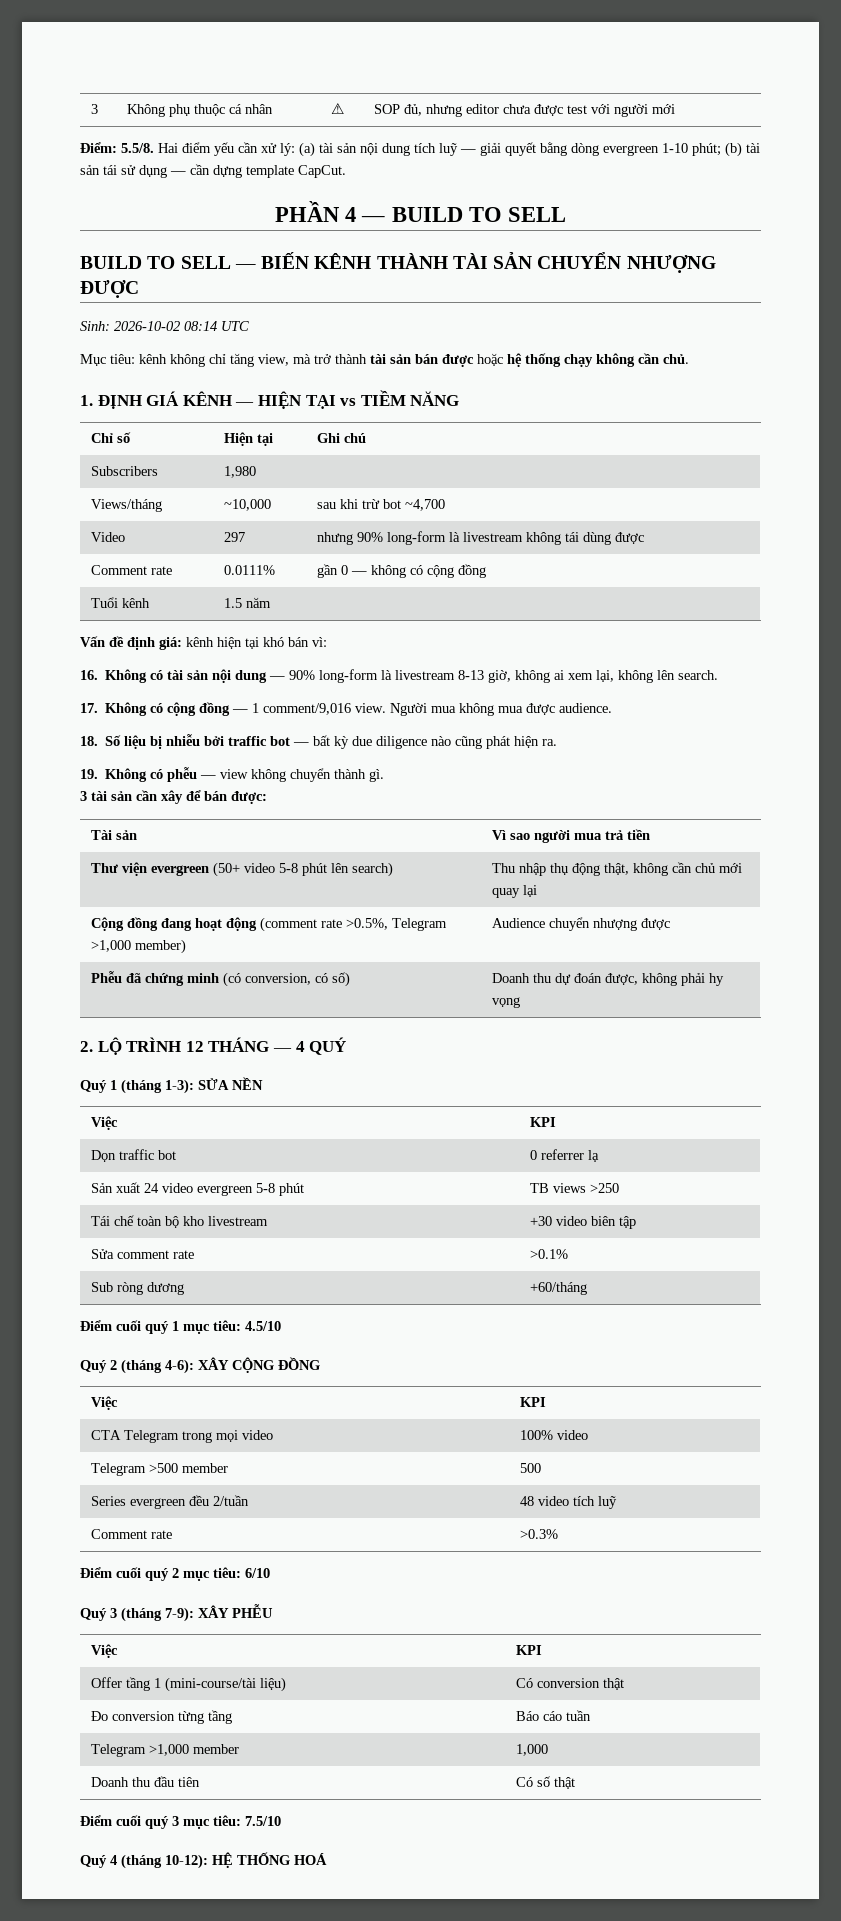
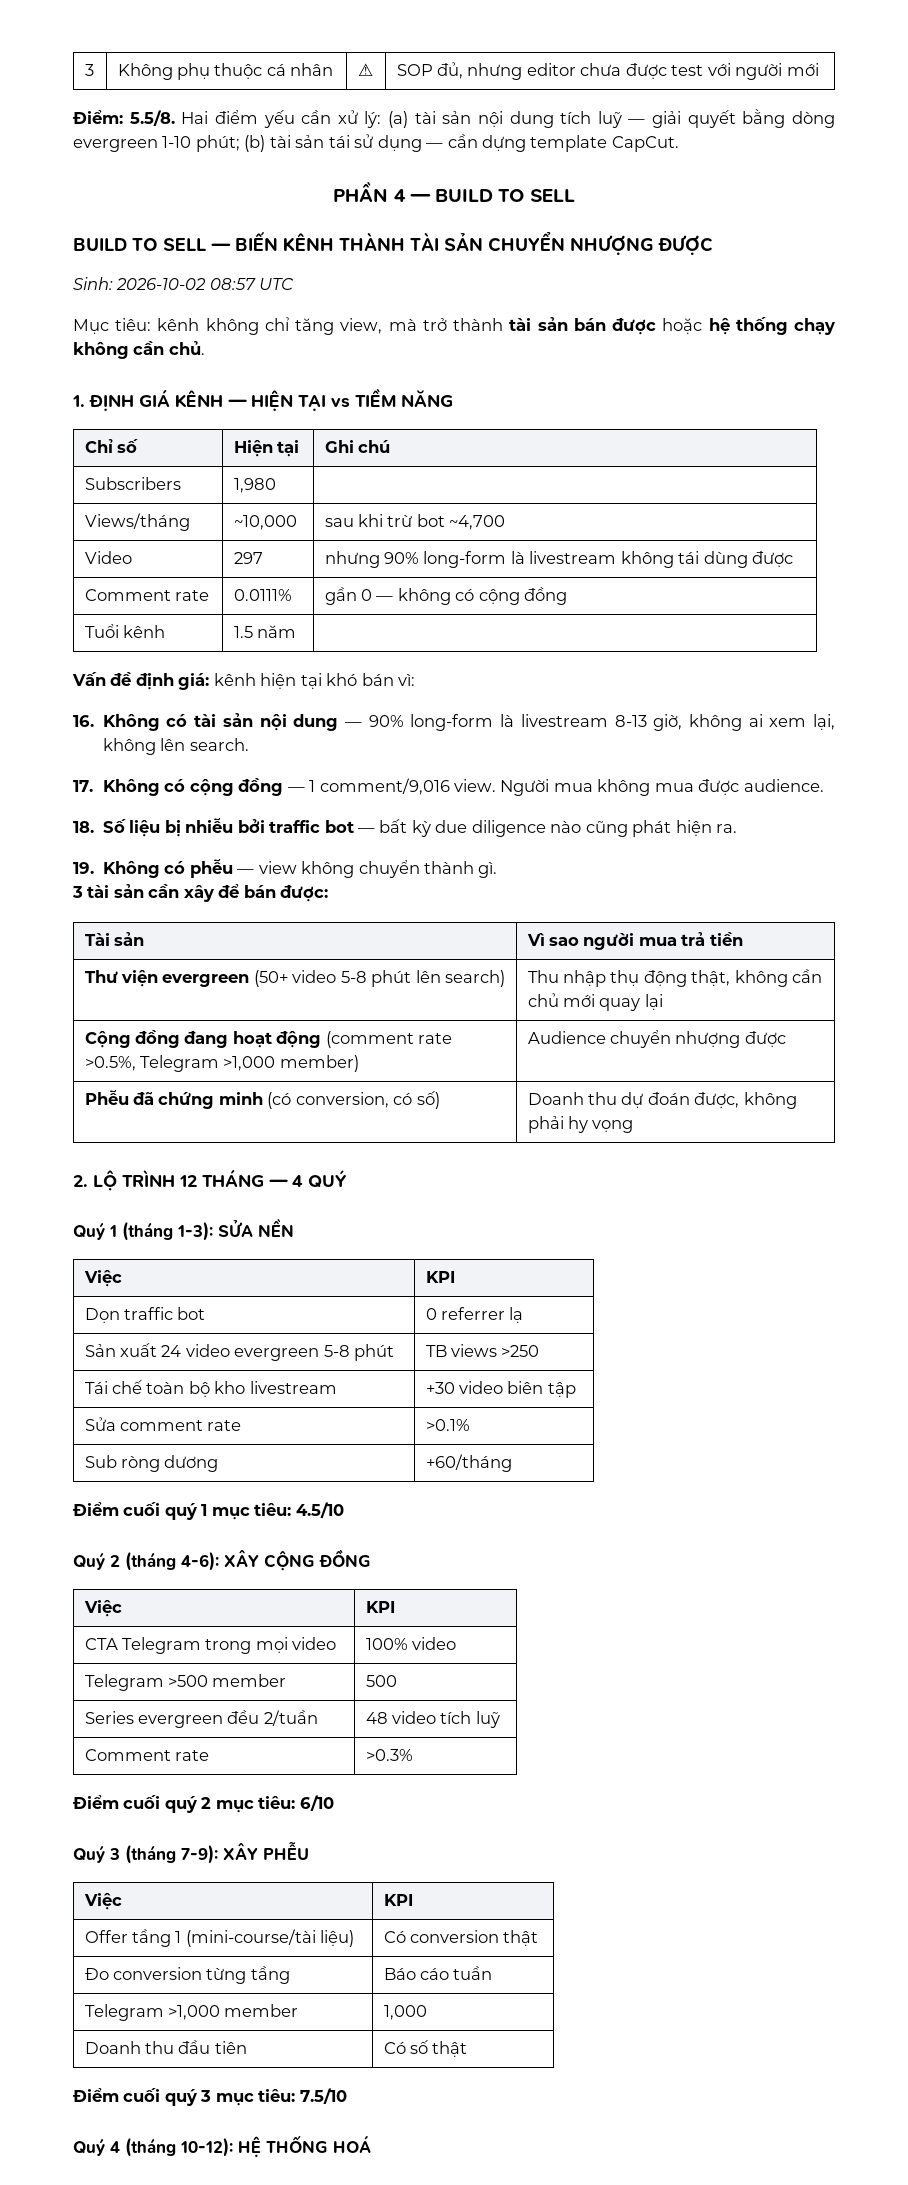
- Sinh: 2026-10-02 08:14 UTC
+ Sinh: 2026-10-02 08:57 UTC

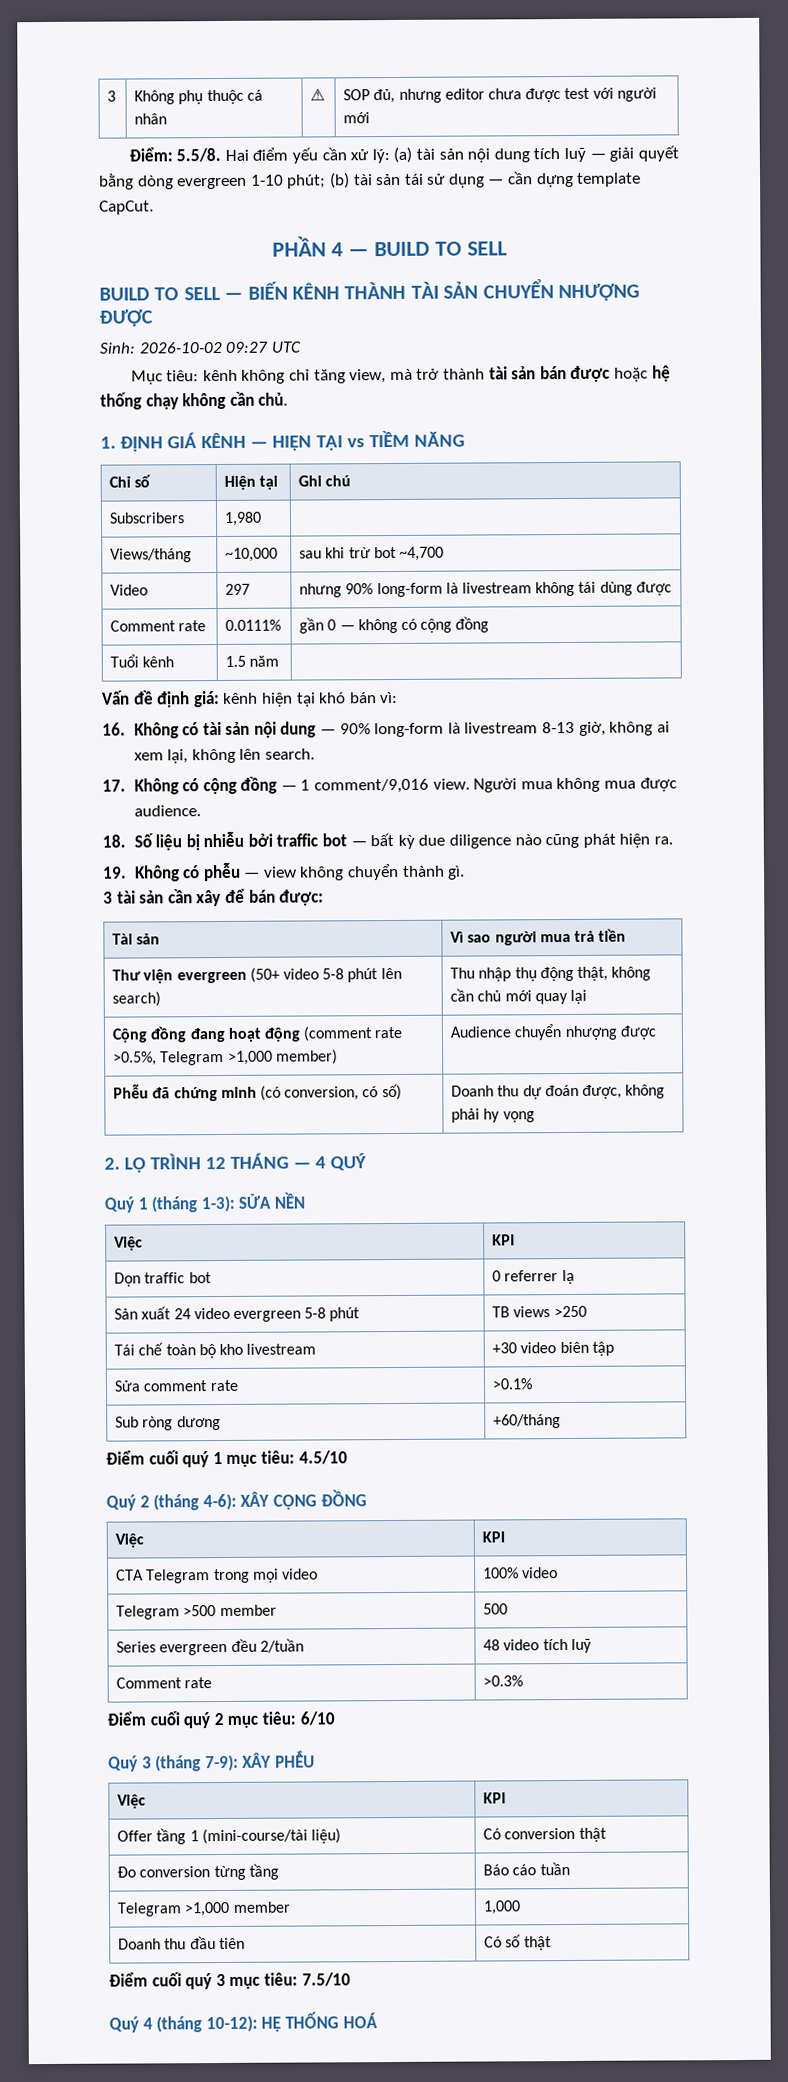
- Sinh: 2026-10-02 08:57 UTC
+ Sinh: 2026-10-02 09:27 UTC

